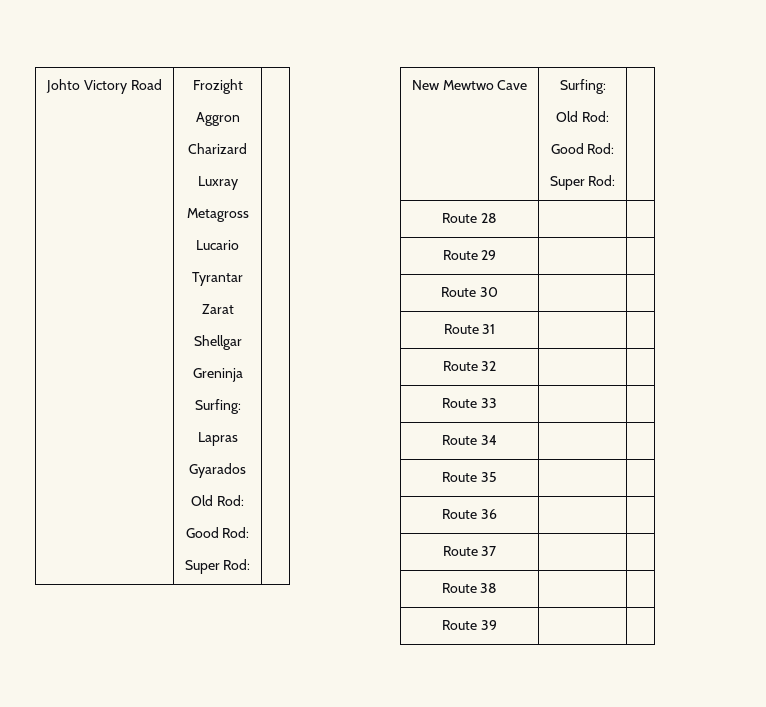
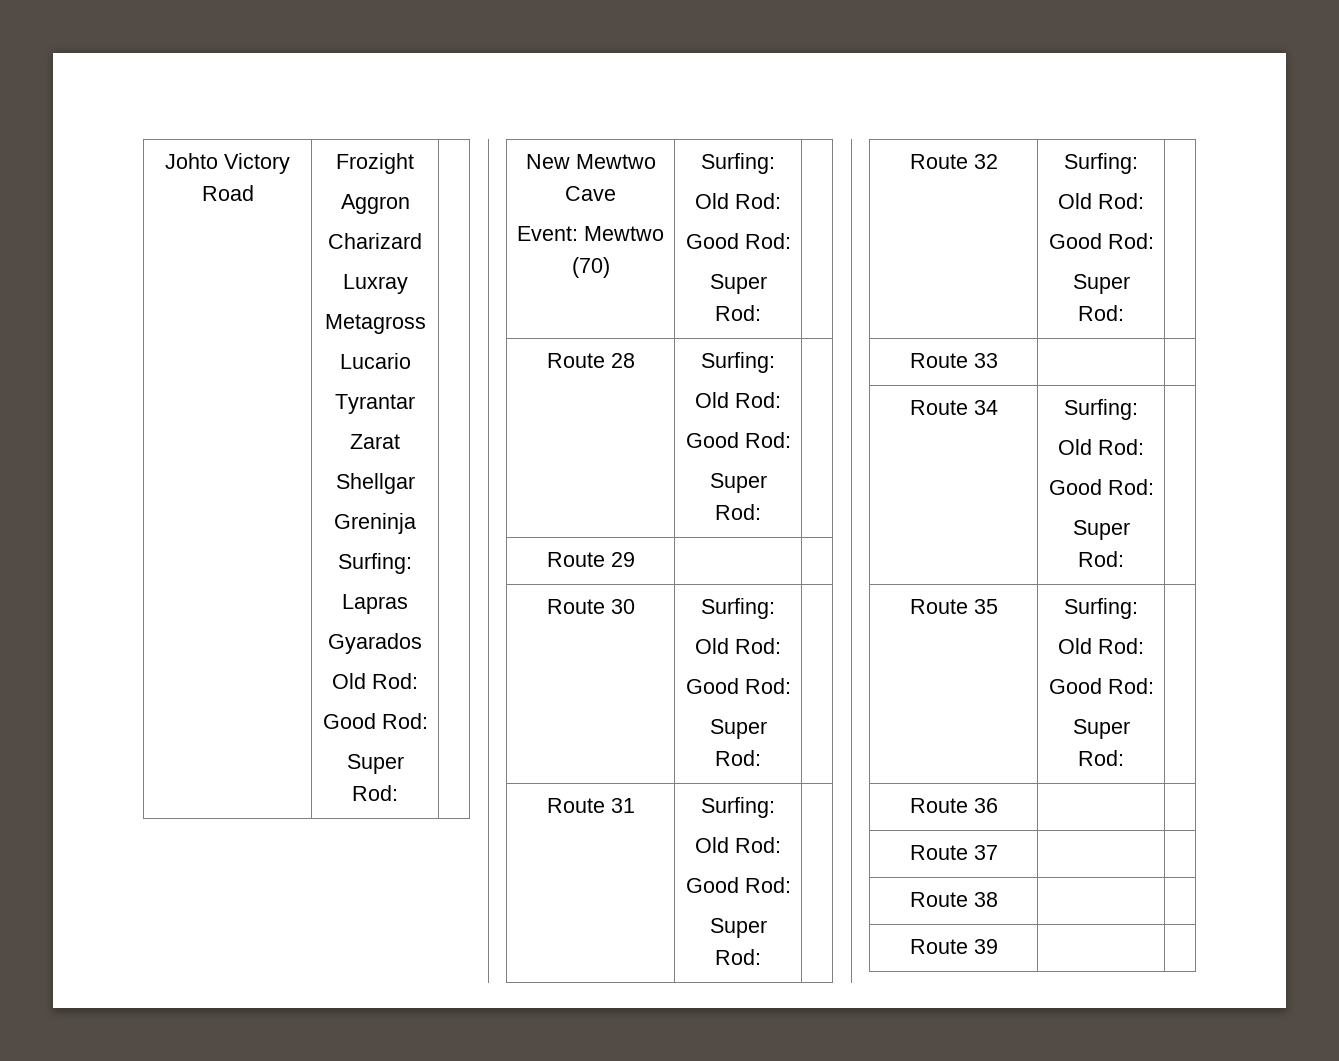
- New Mewtwo Cave | Surfing:
+ New Mewtwo Cave
+ Event: Mewtwo (70) | Surfing:
- Route 28 | |
+ Route 28 | Surfing:
+ Old Rod:
+ Good Rod:
+ Super Rod: |
  Route 29 | |
- Route 30 | |
- Route 31 | |
- Route 32 | |
+ Route 30 | Surfing:
+ Old Rod:
+ Good Rod:
+ Super Rod: |
+ Route 31 | Surfing:
+ Old Rod:
+ Good Rod:
+ Super Rod: |
+ Route 32 | Surfing:
+ Old Rod:
+ Good Rod:
+ Super Rod: |
  Route 33 | |
- Route 34 | |
- Route 35 | |
+ Route 34 | Surfing:
+ Old Rod:
+ Good Rod:
+ Super Rod: |
+ Route 35 | Surfing:
+ Old Rod:
+ Good Rod:
+ Super Rod: |

